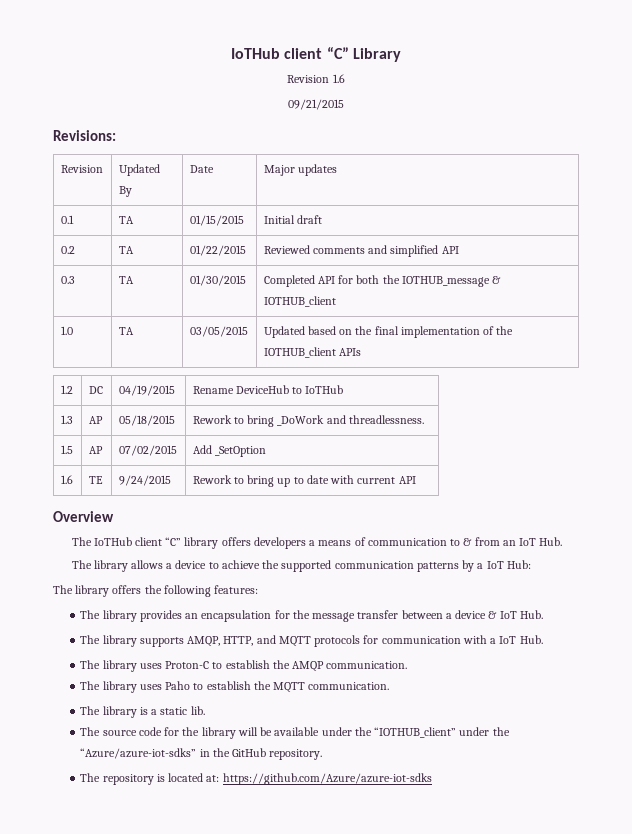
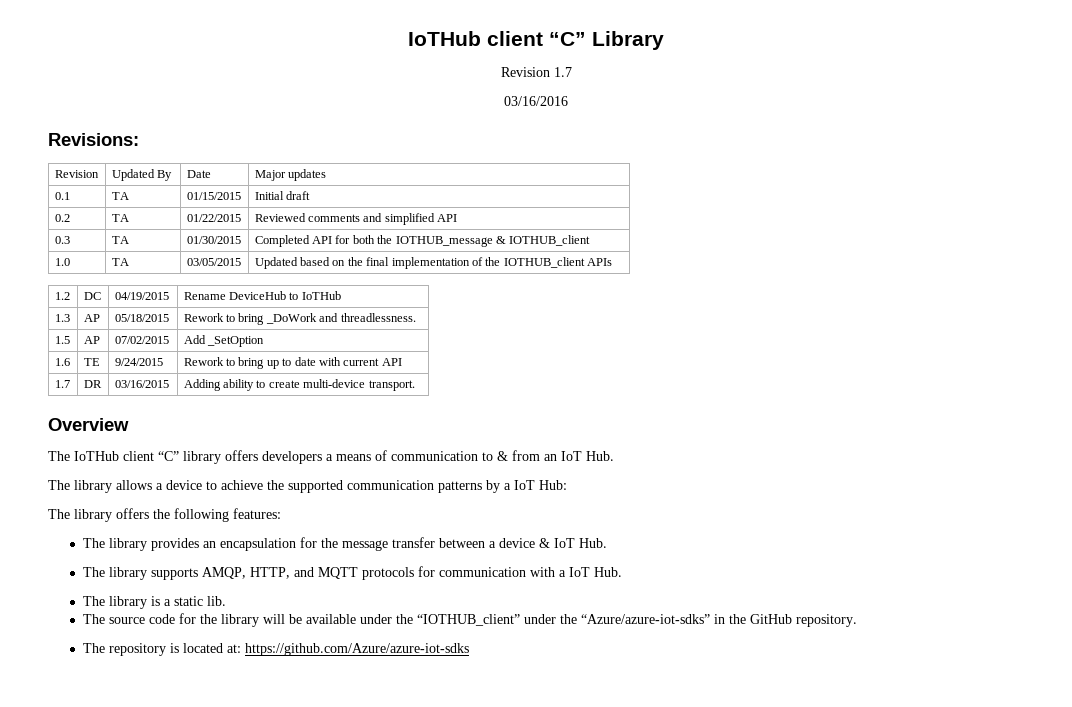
- Revision 1.6
- 09/21/2015
+ Revision 1.7
+ 03/16/2016
+ 1.7 | DR | 03/16/2015 | Adding ability to create multi-device transport.
- The library uses Proton-C to establish the AMQP communication.
- The library uses Paho to establish the MQTT communication.

